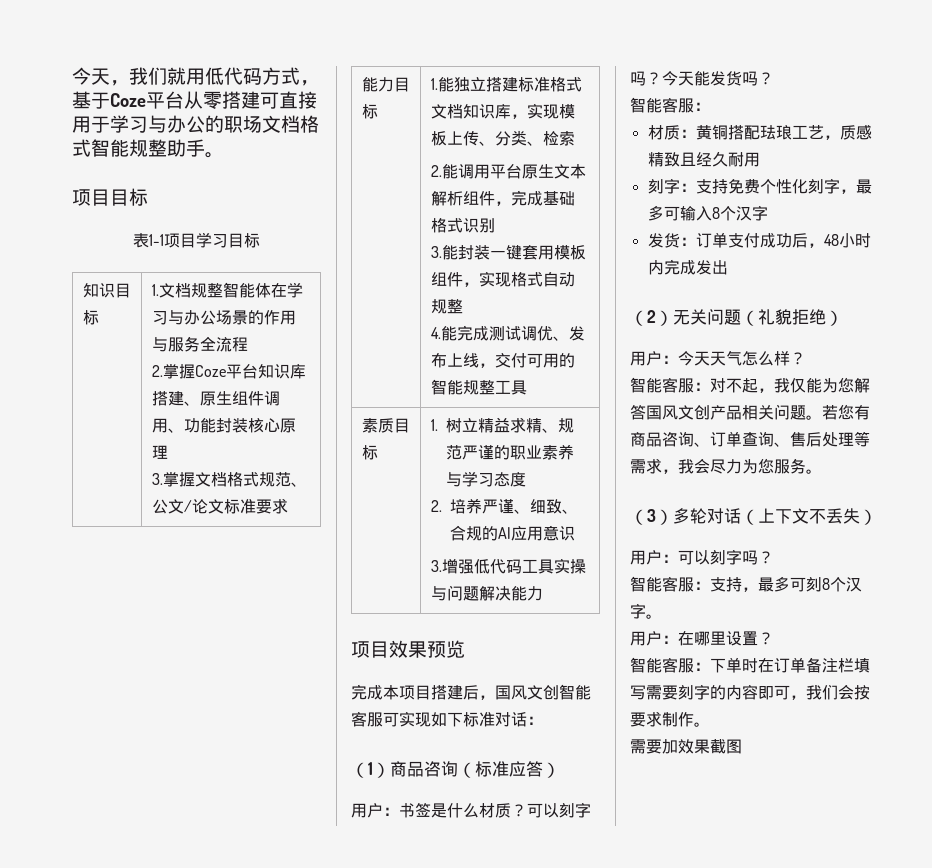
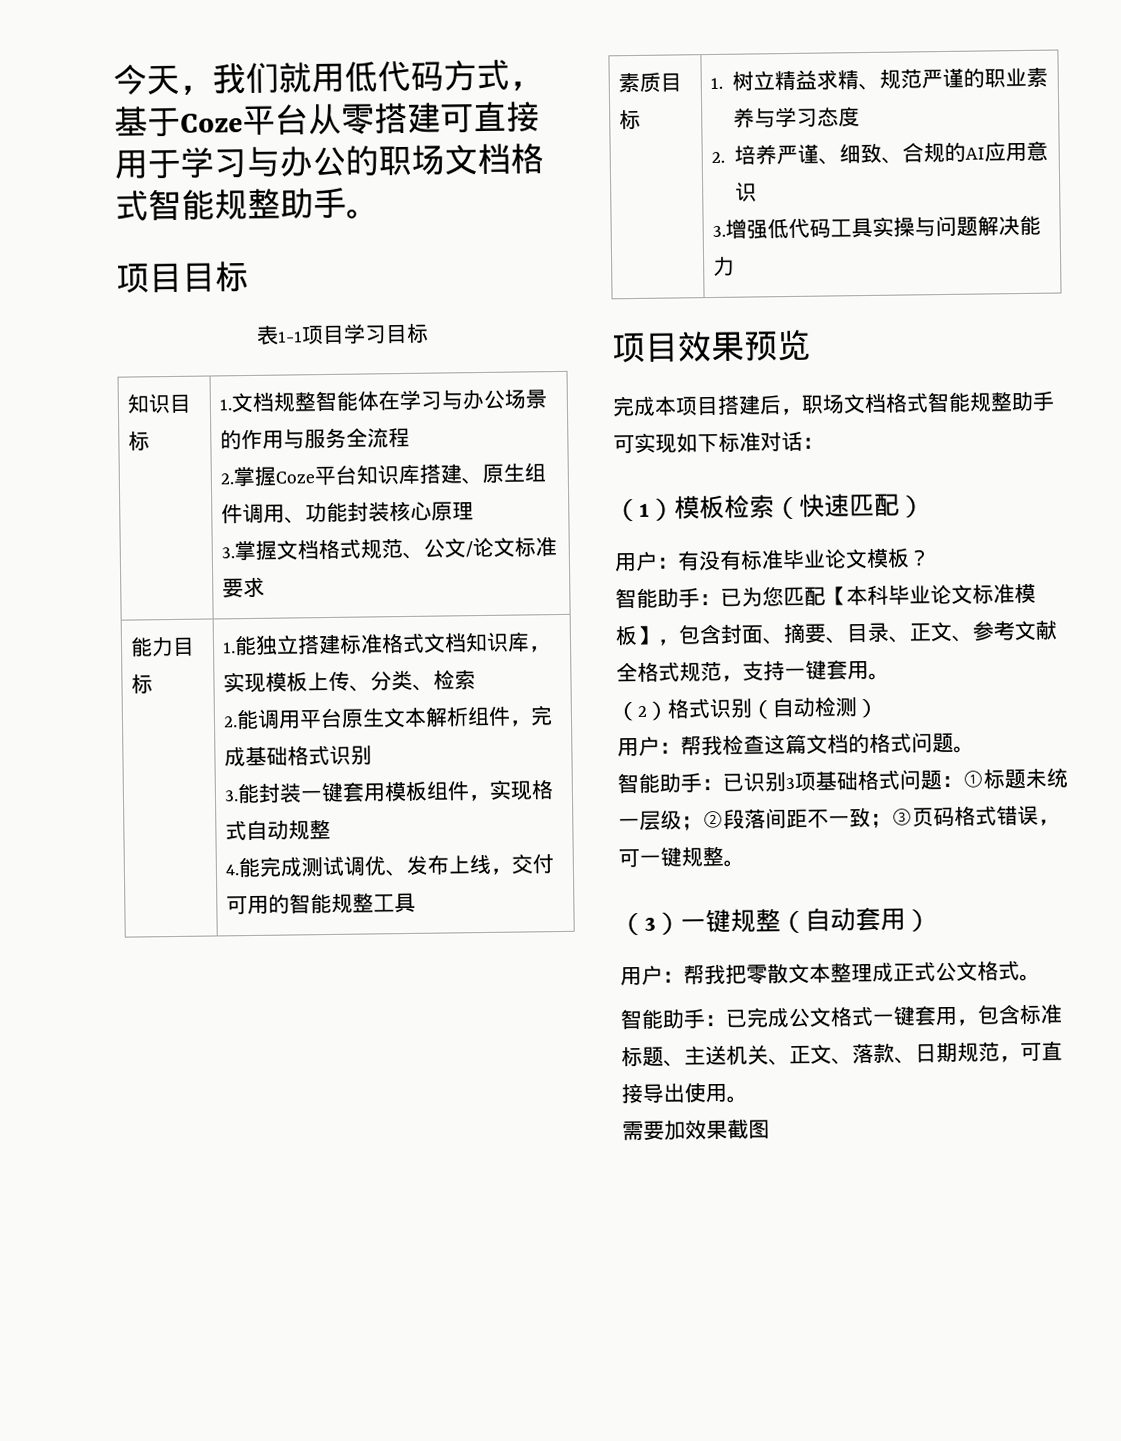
- 完成本项目搭建后，国风文创智能客服可实现如下标准对话：
+ 完成本项目搭建后，职场文档格式智能规整助手可实现如下标准对话：
- （1）商品咨询（标准应答）
- 用户：书签是什么材质？可以刻字吗？今天能发货吗？
- 智能客服：
- 材质：黄铜搭配珐琅工艺，质感精致且经久耐用
- 刻字：支持免费个性化刻字，最多可输入8个汉字
- 发货：订单支付成功后，48小时内完成发出
- （2）无关问题（礼貌拒绝）
- 用户：今天天气怎么样？
- 智能客服：对不起，我仅能为您解答国风文创产品相关问题。若您有商品咨询、订单查询、售后处理等需求，我会尽力为您服务。
- （3）多轮对话（上下文不丢失）
- 用户：可以刻字吗？
- 智能客服：支持，最多可刻8个汉字。
- 用户：在哪里设置？
- 智能客服：下单时在订单备注栏填写需要刻字的内容即可，我们会按要求制作。
+ （1）模板检索（快速匹配）
+ 用户：有没有标准毕业论文模板？
+ 智能助手：已为您匹配【本科毕业论文标准模板】，包含封面、摘要、目录、正文、参考文献全格式规范，支持一键套用。
+ （2）格式识别（自动检测）
+ 用户：帮我检查这篇文档的格式问题。
+ 智能助手：已识别3项基础格式问题：①标题未统一层级；②段落间距不一致；③页码格式错误，可一键规整。
+ （3）一键规整（自动套用）
+ 用户：帮我把零散文本整理成正式公文格式。
+ 智能助手：已完成公文格式一键套用，包含标准标题、主送机关、正文、落款、日期规范，可直接导出使用。

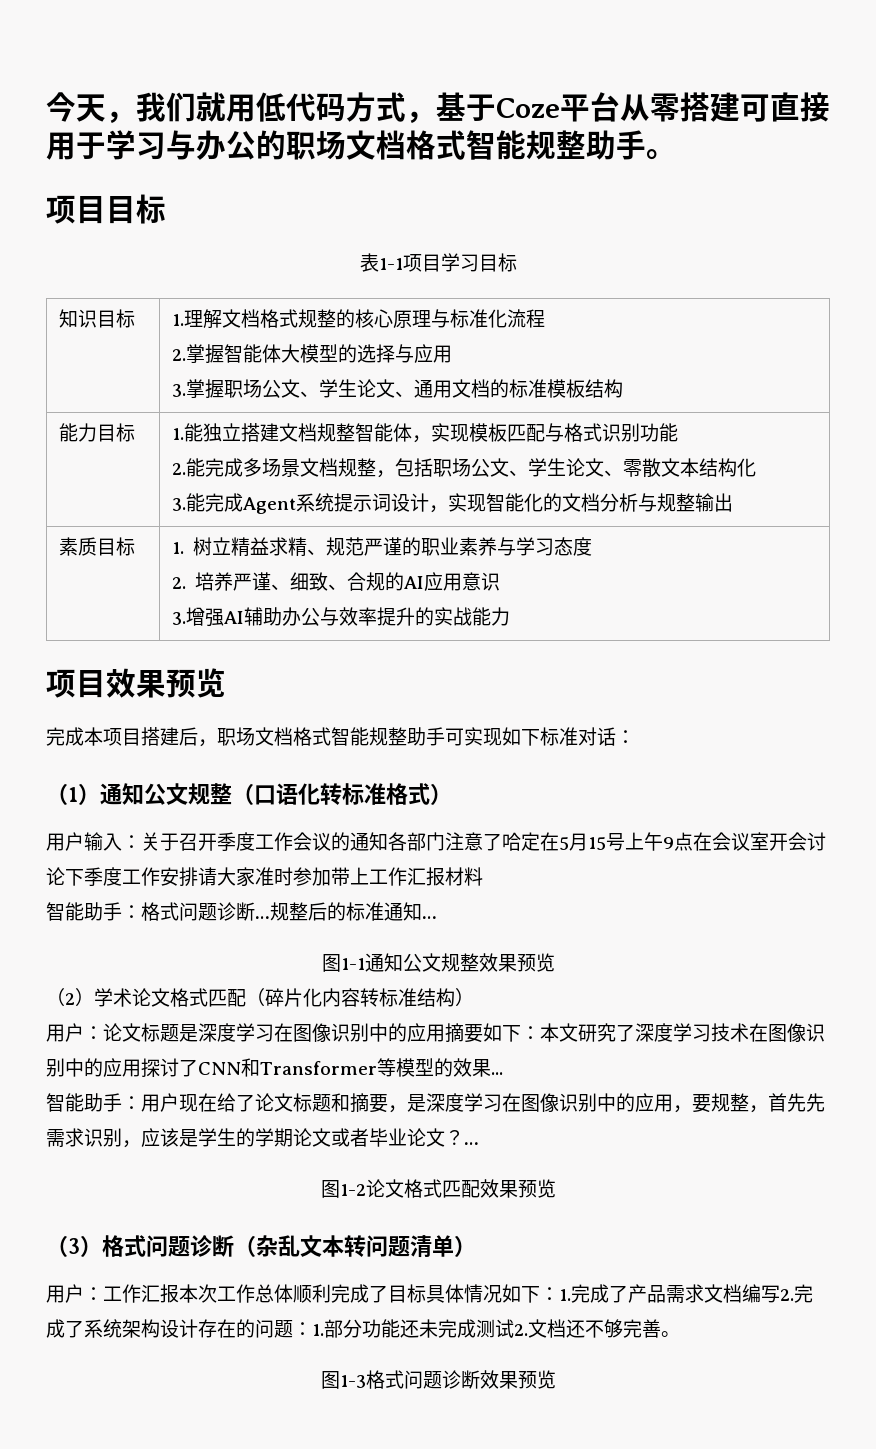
- 知识目标 | 1.文档规整智能体在学习与办公场景的作用与服务全流程
- 2.掌握Coze平台知识库搭建、原生组件调用、功能封装核心原理
- 3.掌握文档格式规范、公文/论文标准要求
+ 知识目标 | 1.理解文档格式规整的核心原理与标准化流程
+ 2.掌握智能体大模型的选择与应用
+ 3.掌握职场公文、学生论文、通用文档的标准模板结构
- 1.能独立搭建标准格式文档知识库，实现模板上传、分类、检索
- 2.能调用平台原生文本解析组件，完成基础格式识别
- 3.能封装一键套用模板组件，实现格式自动规整
- 4.能完成测试调优、发布上线，交付可用的智能规整工具
+ 1.能独立搭建文档规整智能体，实现模板匹配与格式识别功能
+ 2.能完成多场景文档规整，包括职场公文、学生论文、零散文本结构化
+ 3.能完成Agent系统提示词设计，实现智能化的文档分析与规整输出
  素质目标 | 1.树立精益求精、规范严谨的职业素养与学习态度
  2.培养严谨、细致、合规的AI应用意识
- 3.增强低代码工具实操与问题解决能力
+ 3.增强AI辅助办公与效率提升的实战能力
- （1）模板检索（快速匹配）
- 用户：有没有标准毕业论文模板？
- 智能助手：已为您匹配【本科毕业论文标准模板】，包含封面、摘要、目录、正文、参考文献全格式规范，支持一键套用。
- （2）格式识别（自动检测）
- 用户：帮我检查这篇文档的格式问题。
- 智能助手：已识别3项基础格式问题：①标题未统一层级；②段落间距不一致；③页码格式错误，可一键规整。
- （3）一键规整（自动套用）
- 用户：帮我把零散文本整理成正式公文格式。
- 智能助手：已完成公文格式一键套用，包含标准标题、主送机关、正文、落款、日期规范，可直接导出使用。
- 需要加效果截图
+ （1）通知公文规整（口语化转标准格式）
+ 用户输入：关于召开季度工作会议的通知各部门注意了哈定在5月15号上午9点在会议室开会讨论下季度工作安排请大家准时参加带上工作汇报材料
+ 智能助手：格式问题诊断…规整后的标准通知…
+ 图1-1通知公文规整效果预览
+ （2）学术论文格式匹配（碎片化内容转标准结构）
+ 用户：论文标题是深度学习在图像识别中的应用摘要如下：本文研究了深度学习技术在图像识别中的应用探讨了CNN和Transformer等模型的效果...
+ 智能助手：用户现在给了论文标题和摘要，是深度学习在图像识别中的应用，要规整，首先先需求识别，应该是学生的学期论文或者毕业论文？…
+ 图1-2论文格式匹配效果预览
+ （3）格式问题诊断（杂乱文本转问题清单）
+ 用户：工作汇报本次工作总体顺利完成了目标具体情况如下：1.完成了产品需求文档编写2.完成了系统架构设计存在的问题：1.部分功能还未完成测试2.文档还不够完善。
+ 图1-3格式问题诊断效果预览

